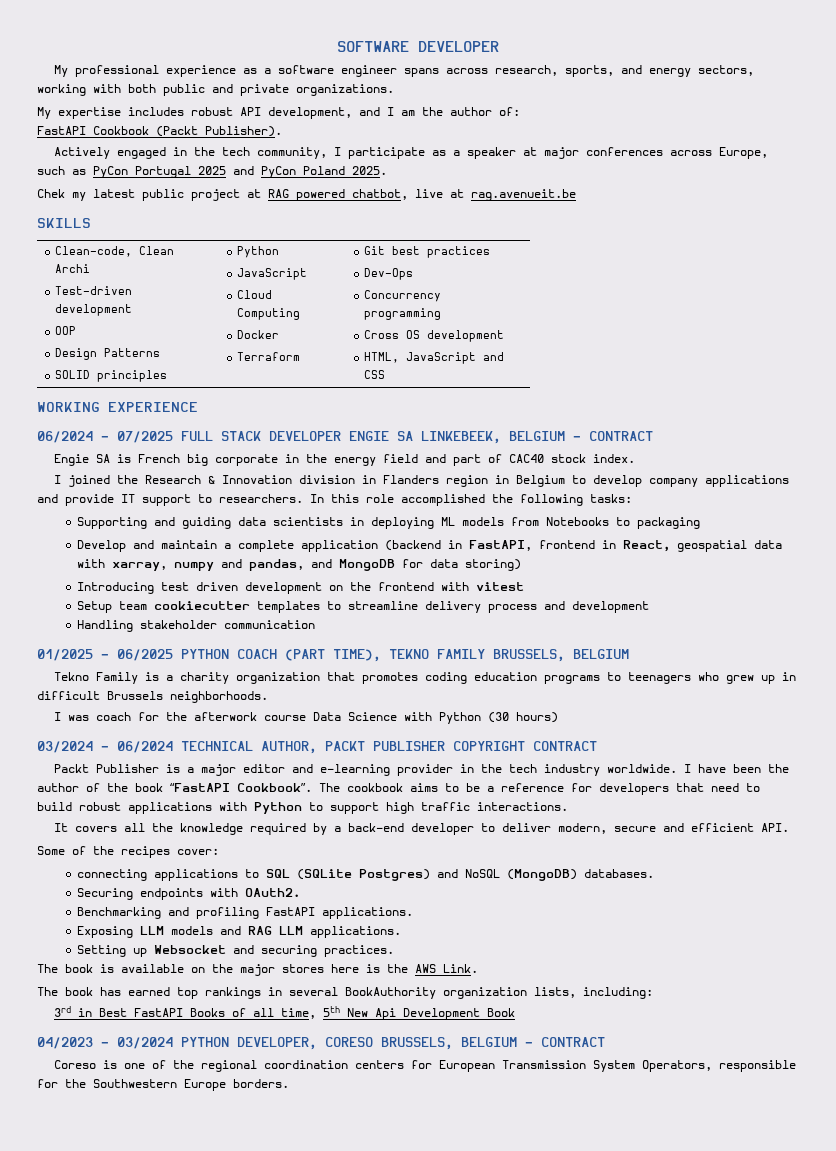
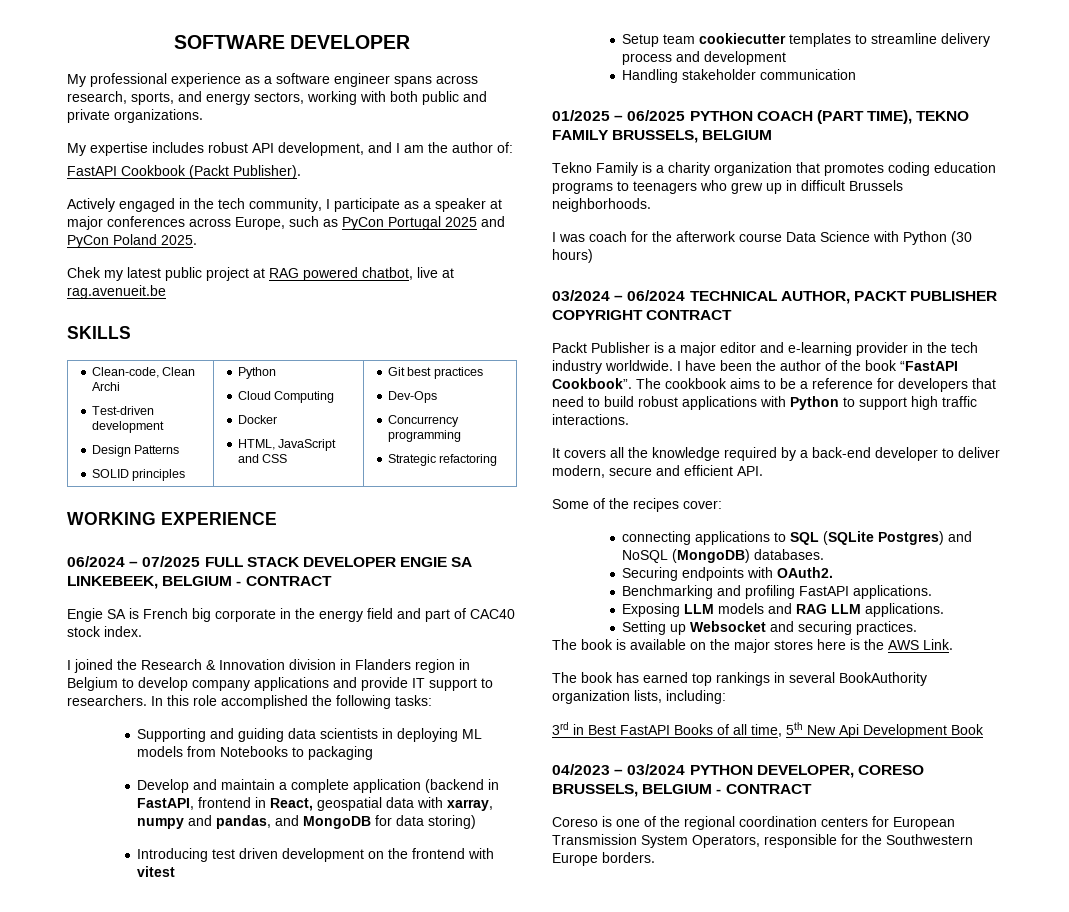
  Clean-code, Clean Archi
  Test-driven development
- OOP
  Design Patterns
  SOLID principles | Python
- JavaScript
  Cloud Computing
  Docker
- Terraform | Git best practices
+ HTML, JavaScript and CSS | Git best practices
  Dev-Ops
  Concurrency programming
- Cross OS development
- HTML, JavaScript and CSS
+ Strategic refactoring

